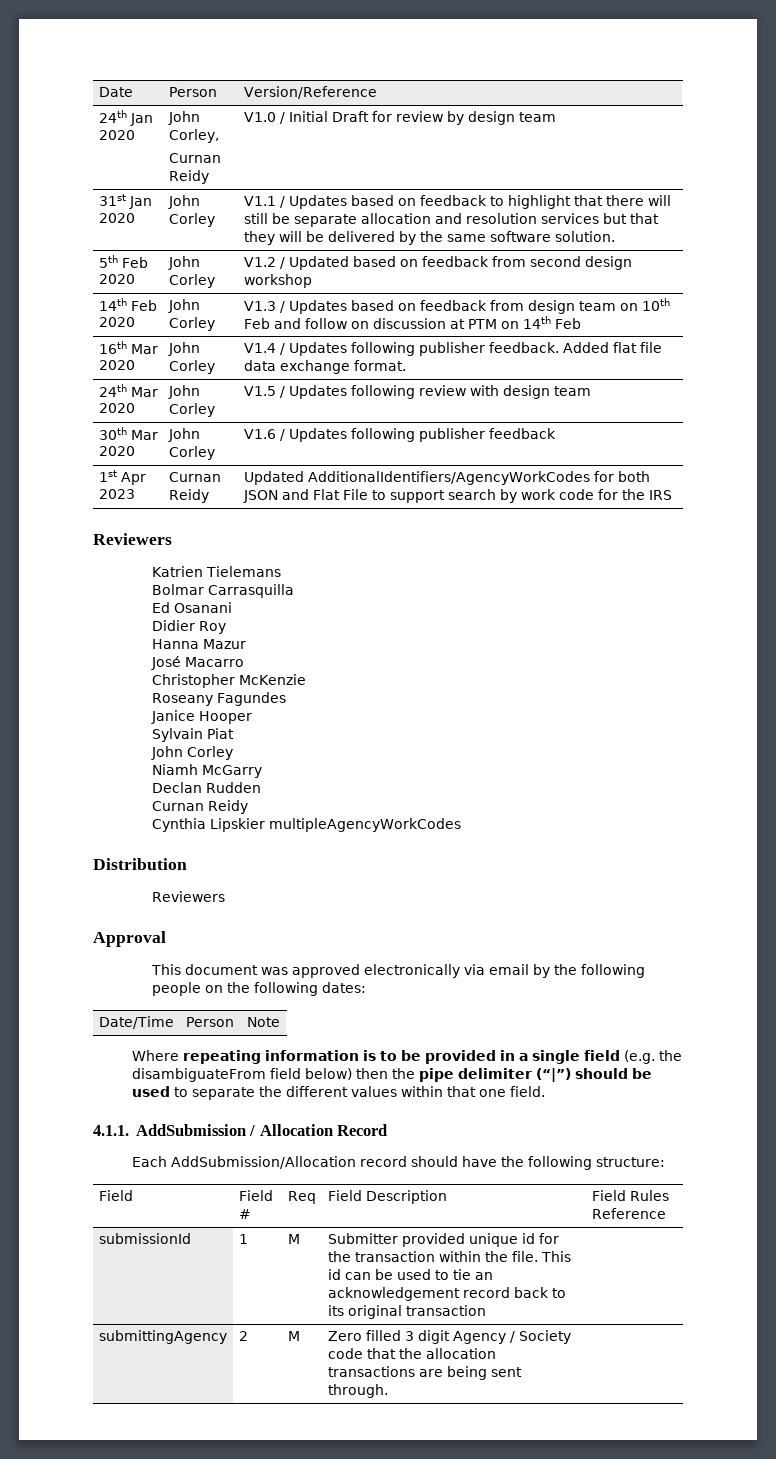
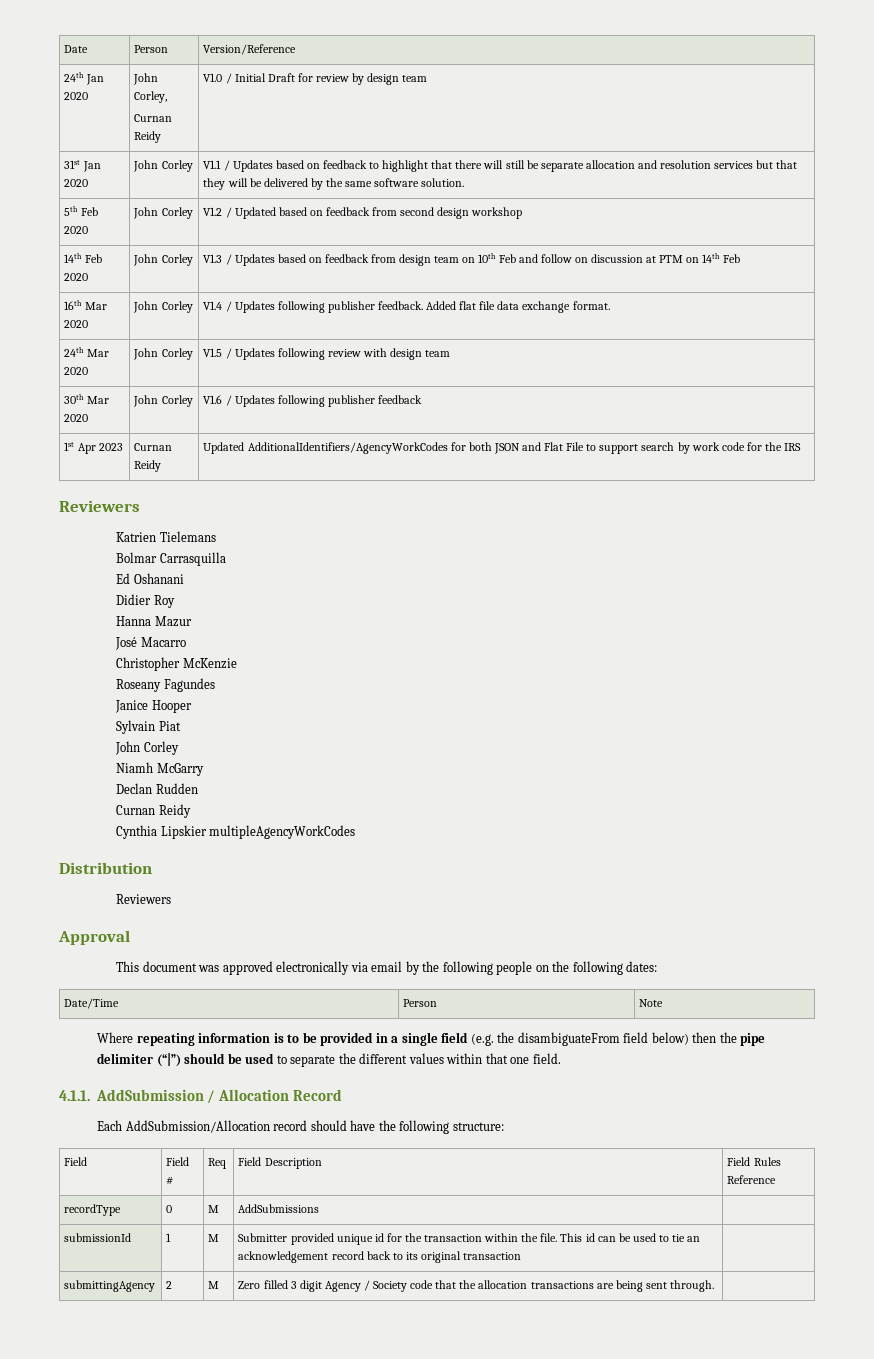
- Ed Osanani
+ Ed Oshanani
+ recordType | 0 | M | AddSubmissions |

